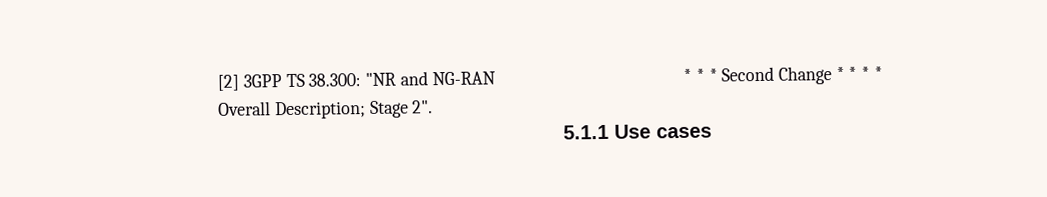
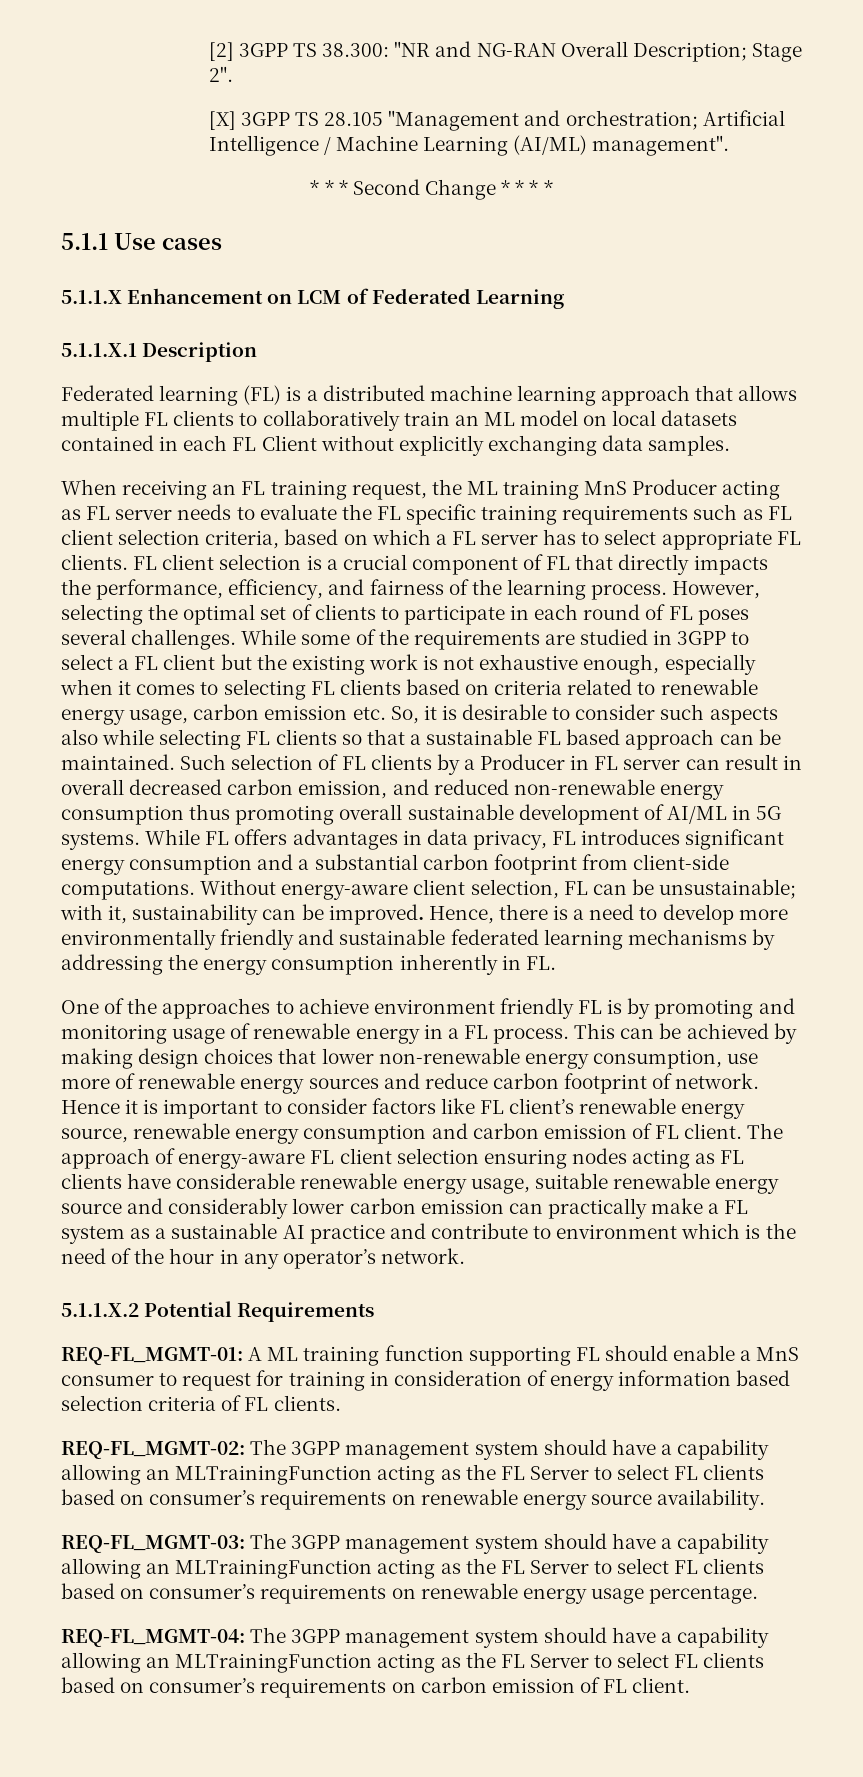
+ [X] 3GPP TS 28.105 "Management and orchestration; Artificial Intelligence / Machine Learning (AI/ML) management".
+ 5.1.1.X Enhancement on LCM of Federated Learning
+ 5.1.1.X.1 Description
+ Federated learning (FL) is a distributed machine learning approach that allows multiple FL clients to collaboratively train an ML model on local datasets contained in each FL Client without explicitly exchanging data samples.
+ When receiving an FL training request, the ML training MnS Producer acting as FL server needs to evaluate the FL specific training requirements such as FL client selection criteria, based on which a FL server has to select appropriate FL clients. FL client selection is a crucial component of FL that directly impacts the performance, efficiency, and fairness of the learning process. However, selecting the optimal set of clients to participate in each round of FL poses several challenges. While some of the requirements are studied in 3GPP to select a FL client but the existing work is not exhaustive enough, especially when it comes to selecting FL clients based on criteria related to renewable energy usage, carbon emission etc. So, it is desirable to consider such aspects also while selecting FL clients so that a sustainable FL based approach can be maintained. Such selection of FL clients by a Producer in FL server can result in overall decreased carbon emission, and reduced non-renewable energy consumption thus promoting overall sustainable development of AI/ML in 5G systems. While FL offers advantages in data privacy, FL introduces significant energy consumption and a substantial carbon footprint from client-side computations. Without energy-aware client selection, FL can be unsustainable; with it, sustainability can be improved. Hence, there is a need to develop more environmentally friendly and sustainable federated learning mechanisms by addressing the energy consumption inherently in FL.
+ One of the approaches to achieve environment friendly FL is by promoting and monitoring usage of renewable energy in a FL process. This can be achieved by making design choices that lower non-renewable energy consumption, use more of renewable energy sources and reduce carbon footprint of network. Hence it is important to consider factors like FL client’s renewable energy source, renewable energy consumption and carbon emission of FL client. The approach of energy-aware FL client selection ensuring nodes acting as FL clients have considerable renewable energy usage, suitable renewable energy source and considerably lower carbon emission can practically make a FL system as a sustainable AI practice and contribute to environment which is the need of the hour in any operator’s network.
+ 5.1.1.X.2 Potential Requirements
+ REQ-FL_MGMT-01: A ML training function supporting FL should enable a MnS consumer to request for training in consideration of energy information based selection criteria of FL clients.
+ REQ-FL_MGMT-02: The 3GPP management system should have a capability allowing an MLTrainingFunction acting as the FL Server to select FL clients based on consumer’s requirements on renewable energy source availability.
+ REQ-FL_MGMT-03: The 3GPP management system should have a capability allowing an MLTrainingFunction acting as the FL Server to select FL clients based on consumer’s requirements on renewable energy usage percentage.
+ REQ-FL_MGMT-04: The 3GPP management system should have a capability allowing an MLTrainingFunction acting as the FL Server to select FL clients based on consumer’s requirements on carbon emission of FL client.

